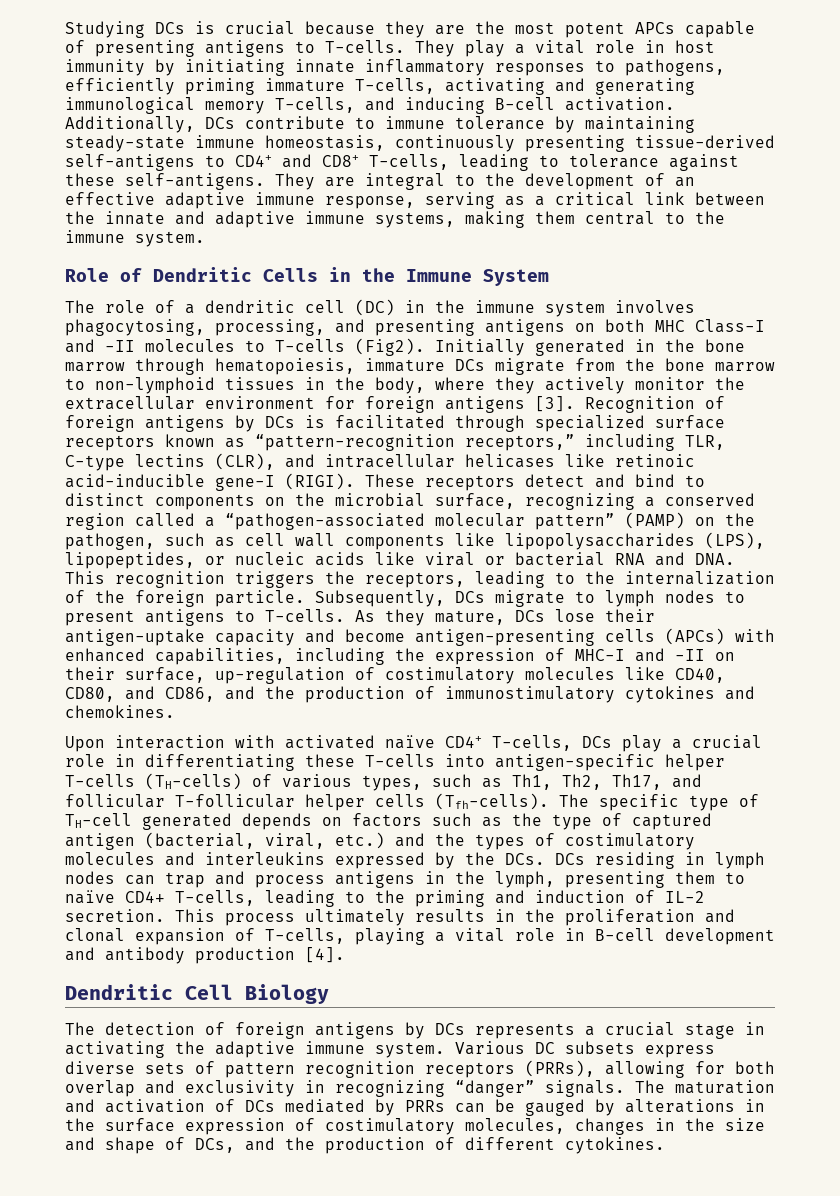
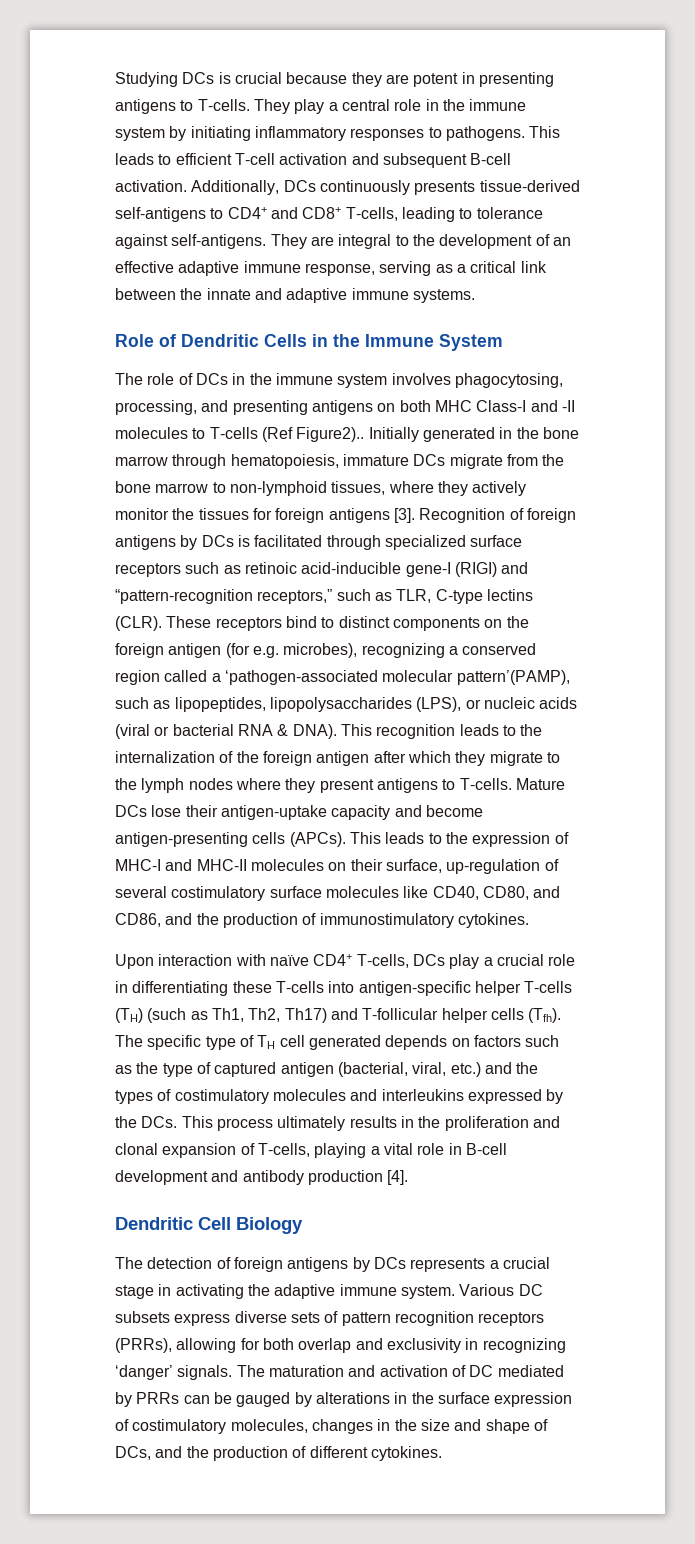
- Studying DCs is crucial because they are the most potent APCs capable of presenting antigens to T-cells.
+ Studying DCs is crucial because they are potent in presenting antigens to T-cells.
- They play a vital role in host immunity by initiating innate inflammatory responses to pathogens, efficiently priming immature T-cells, activating and generating immunological memory T-cells, and inducing B-cell activation. Additionally, DCs contribute to immune tolerance by maintaining steady-state immune homeostasis, continuously presenting tissue-derived self-antigens to CD4+ and CD8+ T-cells, leading to tolerance against these self-antigens.
+ They play a central role in the immune system by initiating inflammatory responses to pathogens. This leads to efficient T-cell activation and subsequent B-cell activation. Additionally, DCs continuously presents tissue-derived self-antigens to CD4+ and CD8+ T-cells, leading to tolerance against self-antigens.
- They are integral to the development of an effective adaptive immune response, serving as a critical link between the innate and adaptive immune systems, making them central to the immune system.
+ They are integral to the development of an effective adaptive immune response, serving as a critical link between the innate and adaptive immune systems.
- The role of a dendritic cell (DC) in the immune system involves phagocytosing, processing, and presenting antigens on both MHC Class-I and -II molecules to T-cells (Fig2).
+ The role of DCs in the immune system involves phagocytosing, processing, and presenting antigens on both MHC Class-I and -II molecules to T-cells (Ref Figure2)..
- Initially generated in the bone marrow through hematopoiesis, immature DCs migrate from the bone marrow to non-lymphoid tissues in the body, where they actively monitor the extracellular environment for foreign antigens [3].
+ Initially generated in the bone marrow through hematopoiesis, immature DCs migrate from the bone marrow to non-lymphoid tissues, where they actively monitor the tissues for foreign antigens [3].
- Recognition of foreign antigens by DCs is facilitated through specialized surface receptors known as “pattern-recognition receptors,” including TLR, C-type lectins (CLR), and intracellular helicases like retinoic acid-inducible gene-I (RIGI). These receptors detect and bind to distinct components on the microbial surface, recognizing a conserved region called a “pathogen-associated molecular pattern” (PAMP) on the pathogen, such as cell wall components like lipopolysaccharides (LPS), lipopeptides, or nucleic acids like viral or bacterial RNA and DNA. This recognition triggers the receptors, leading to the internalization of the foreign particle. Subsequently, DCs migrate to lymph nodes to present antigens to T-cells.
+ Recognition of foreign antigens by DCs is facilitated through specialized surface receptors such as retinoic acid-inducible gene-I (RIGI) and “pattern-recognition receptors,” such as TLR, C-type lectins (CLR). These receptors bind to distinct components on the foreign antigen (for e.g. microbes), recognizing a conserved region called a ‘pathogen-associated molecular pattern’(PAMP), such as lipopeptides, lipopolysaccharides (LPS), or nucleic acids (viral or bacterial RNA & DNA). This recognition leads to the internalization of the foreign antigen after which they migrate to the lymph nodes where they present antigens to T-cells.
- As they mature, DCs lose their antigen-uptake capacity and become antigen-presenting cells (APCs) with enhanced capabilities, including the expression of MHC-I and -II on their surface, up-regulation of costimulatory molecules like CD40, CD80, and CD86, and the production of immunostimulatory cytokines and chemokines.
+ Mature DCs lose their antigen-uptake capacity and become antigen-presenting cells (APCs). This leads to the expression of MHC-I and MHC-II molecules on their surface, up-regulation of several costimulatory surface molecules like CD40, CD80, and CD86, and the production of immunostimulatory cytokines.
- Upon interaction with activated naïve CD4+ T-cells, DCs play a crucial role in differentiating these T-cells into antigen-specific helper T-cells (TH-cells) of various types, such as Th1, Th2, Th17, and follicular T-follicular helper cells (Tfh-cells).
+ Upon interaction with naïve CD4+ T-cells, DCs play a crucial role in differentiating these T-cells into antigen-specific helper T-cells (TH) (such as Th1, Th2, Th17) and T-follicular helper cells (Tfh).
- The specific type of TH-cell generated depends on factors such as the type of captured antigen (bacterial, viral, etc.) and the types of costimulatory molecules and interleukins expressed by the DCs. DCs residing in lymph nodes can trap and process antigens in the lymph, presenting them to naïve CD4+ T-cells, leading to the priming and induction of IL-2 secretion. This process ultimately results in the proliferation and clonal expansion of T-cells, playing a vital role in B-cell development and antibody production [4].
+ The specific type of TH cell generated depends on factors such as the type of captured antigen (bacterial, viral, etc.) and the types of costimulatory molecules and interleukins expressed by the DCs. This process ultimately results in the proliferation and clonal expansion of T-cells, playing a vital role in B-cell development and antibody production [4].
- Various DC subsets express diverse sets of pattern recognition receptors (PRRs), allowing for both overlap and exclusivity in recognizing “danger” signals.
+ Various DC subsets express diverse sets of pattern recognition receptors (PRRs), allowing for both overlap and exclusivity in recognizing ‘danger’ signals.
- The maturation and activation of DCs mediated by PRRs can be gauged by alterations in the surface expression of costimulatory molecules, changes in the size and shape of DCs, and the production of different cytokines.
+ The maturation and activation of DC mediated by PRRs can be gauged by alterations in the surface expression of costimulatory molecules, changes in the size and shape of DCs, and the production of different cytokines.

